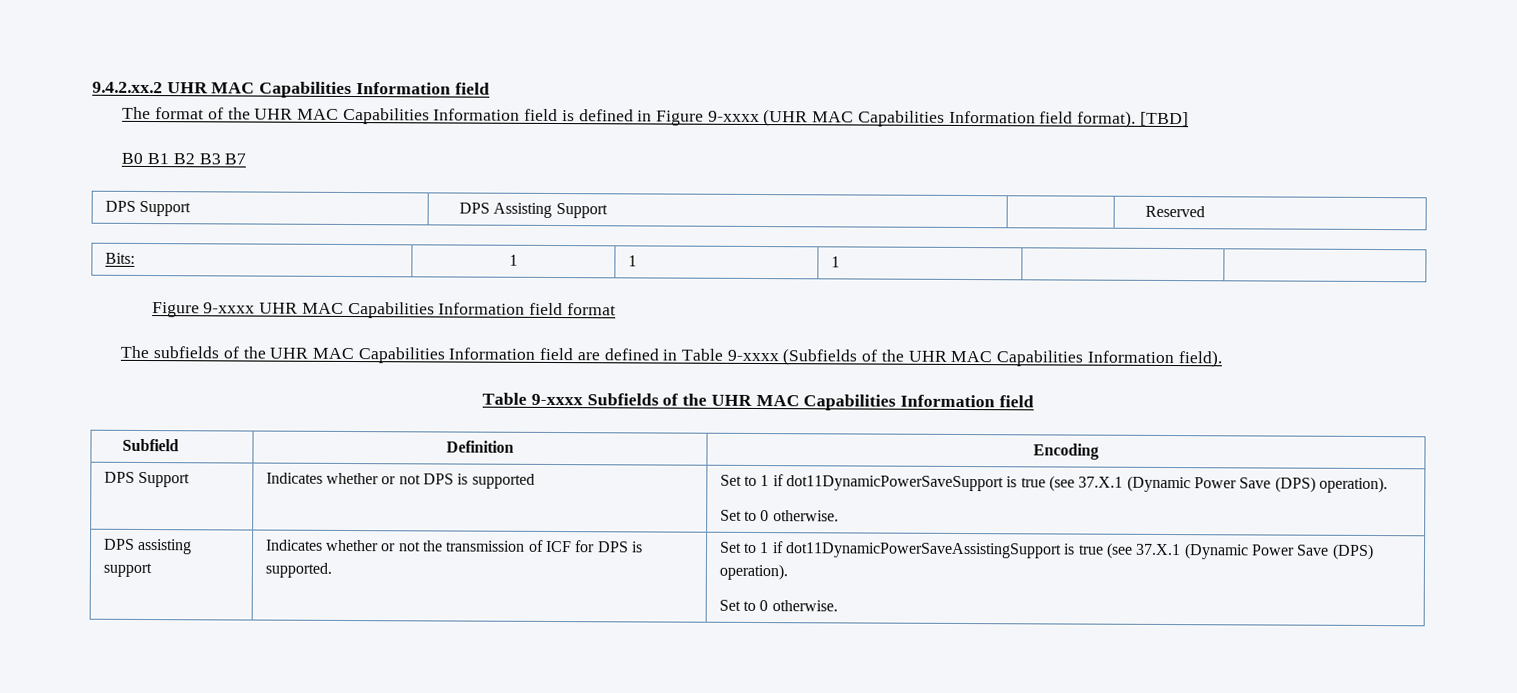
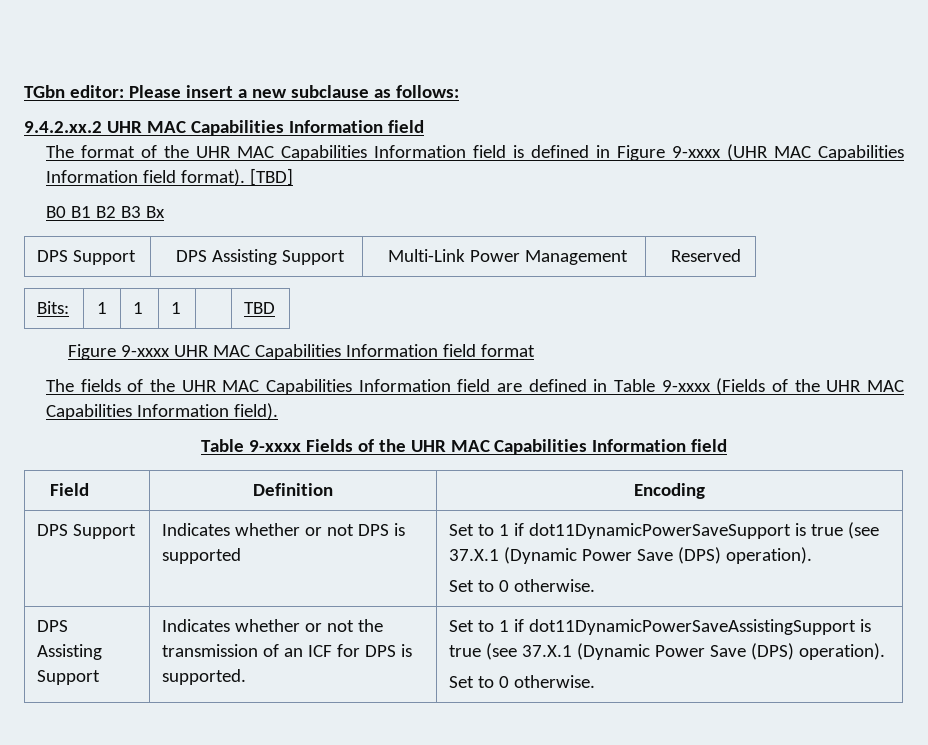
+ TGbn editor: Please insert a new subclause as follows:
- B0 B1 B2 B3 B7
+ B0 B1 B2 B3 Bx
- DPS Support | DPS Assisting Support | | Reserved
+ DPS Support | DPS Assisting Support | Multi-Link Power Management | Reserved
- Bits: | 1 | 1 | 1 | |
+ Bits: | 1 | 1 | 1 | | TBD
- The subfields of the UHR MAC Capabilities Information field are defined in Table 9-xxxx (Subfields of the UHR MAC Capabilities Information field).
+ The fields of the UHR MAC Capabilities Information field are defined in Table 9-xxxx (Fields of the UHR MAC Capabilities Information field).
- Table 9-xxxx Subfields of the UHR MAC Capabilities Information field
+ Table 9-xxxx Fields of the UHR MAC Capabilities Information field
- Subfield | Definition | Encoding
+ Field | Definition | Encoding
- DPS assisting support | Indicates whether or not the transmission of ICF for DPS is supported. | Set to 1 if dot11DynamicPowerSaveAssistingSupport is true (see 37.X.1 (Dynamic Power Save (DPS) operation).
+ DPS Assisting Support | Indicates whether or not the transmission of an ICF for DPS is supported. | Set to 1 if dot11DynamicPowerSaveAssistingSupport is true (see 37.X.1 (Dynamic Power Save (DPS) operation).

